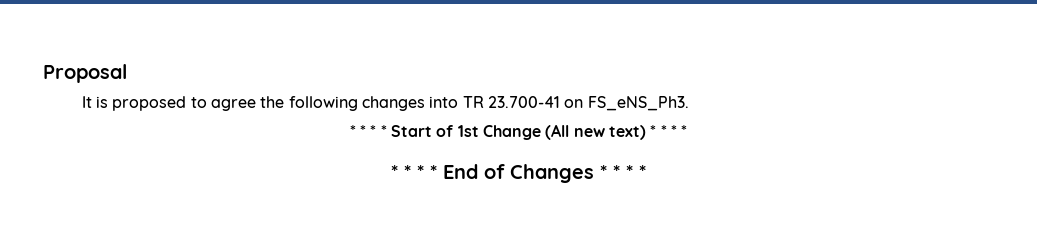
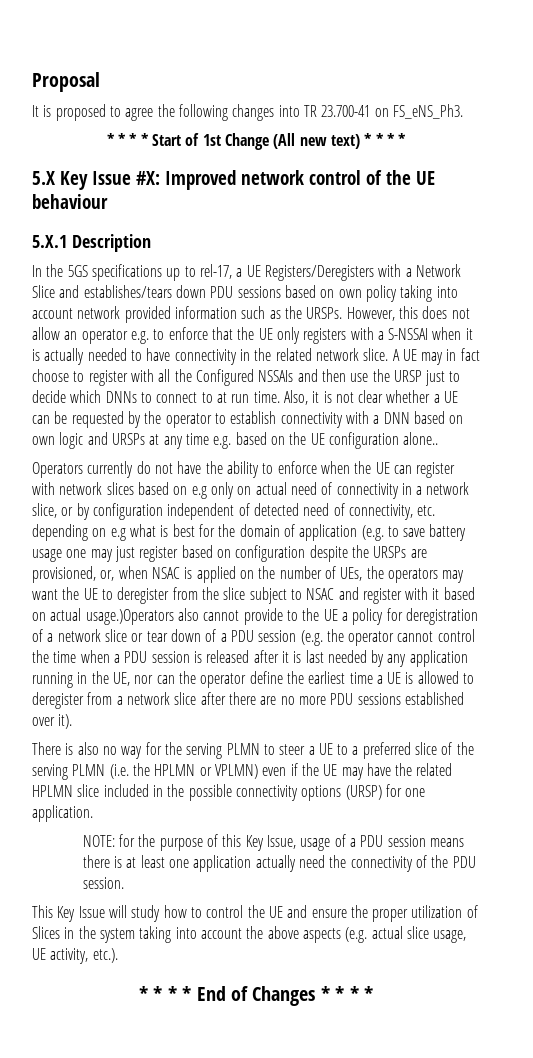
+ 5.X Key Issue #X: Improved network control of the UE behaviour
+ 5.X.1 Description
+ In the 5GS specifications up to rel-17, a UE Registers/Deregisters with a Network Slice and establishes/tears down PDU sessions based on own policy taking into account network provided information such as the URSPs. However, this does not allow an operator e.g. to enforce that the UE only registers with a S-NSSAI when it is actually needed to have connectivity in the related network slice. A UE may in fact choose to register with all the Configured NSSAIs and then use the URSP just to decide which DNNs to connect to at run time. Also, it is not clear whether a UE can be requested by the operator to establish connectivity with a DNN based on own logic and URSPs at any time e.g. based on the UE configuration alone..
+ Operators currently do not have the ability to enforce when the UE can register with network slices based on e.g only on actual need of connectivity in a network slice, or by configuration independent of detected need of connectivity, etc. depending on e.g what is best for the domain of application (e.g. to save battery usage one may just register based on configuration despite the URSPs are provisioned, or, when NSAC is applied on the number of UEs, the operators may want the UE to deregister from the slice subject to NSAC and register with it based on actual usage.)Operators also cannot provide to the UE a policy for deregistration of a network slice or tear down of a PDU session (e.g. the operator cannot control the time when a PDU session is released after it is last needed by any application running in the UE, nor can the operator define the earliest time a UE is allowed to deregister from a network slice after there are no more PDU sessions established over it).
+ There is also no way for the serving PLMN to steer a UE to a preferred slice of the serving PLMN (i.e. the HPLMN or VPLMN) even if the UE may have the related HPLMN slice included in the possible connectivity options (URSP) for one application.
+ NOTE: for the purpose of this Key Issue, usage of a PDU session means there is at least one application actually need the connectivity of the PDU session.
+ This Key Issue will study how to control the UE and ensure the proper utilization of Slices in the system taking into account the above aspects (e.g. actual slice usage, UE activity, etc.).

